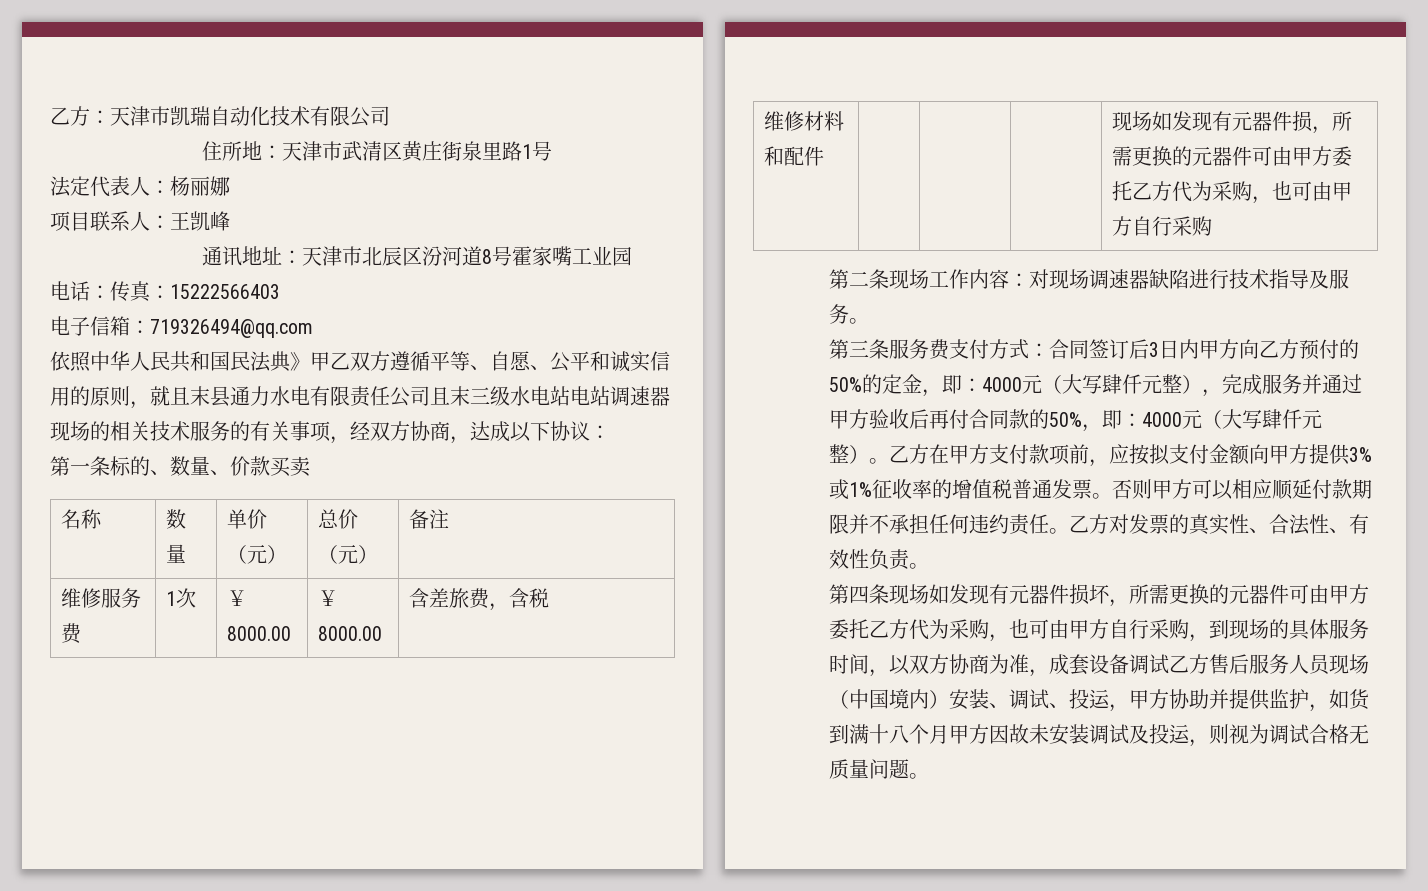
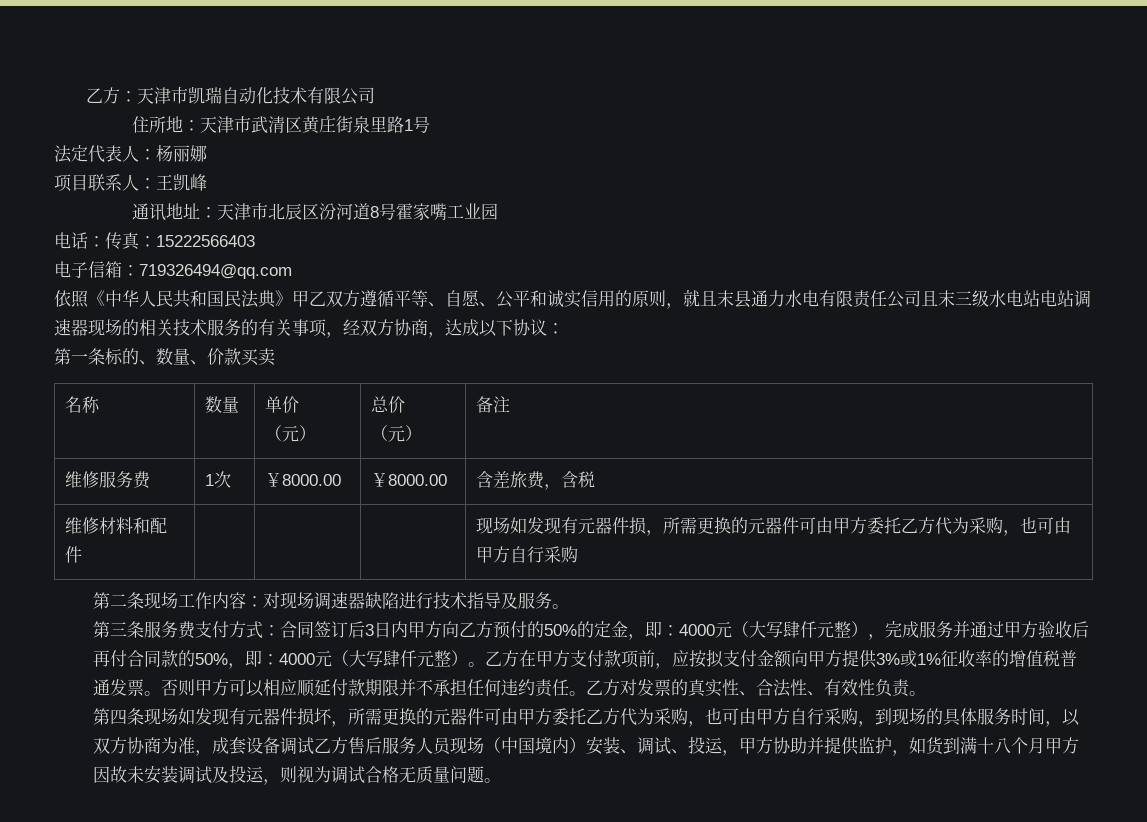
- 依照中华人民共和国民法典》甲乙双方遵循平等、自愿、公平和诚实信用的原则，就且末县通力水电有限责任公司且末三级水电站电站调速器现场的相关技术服务的有关事项，经双方协商，达成以下协议：
+ 依照《中华人民共和国民法典》甲乙双方遵循平等、自愿、公平和诚实信用的原则，就且末县通力水电有限责任公司且末三级水电站电站调速器现场的相关技术服务的有关事项，经双方协商，达成以下协议：

